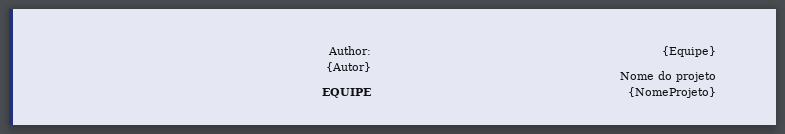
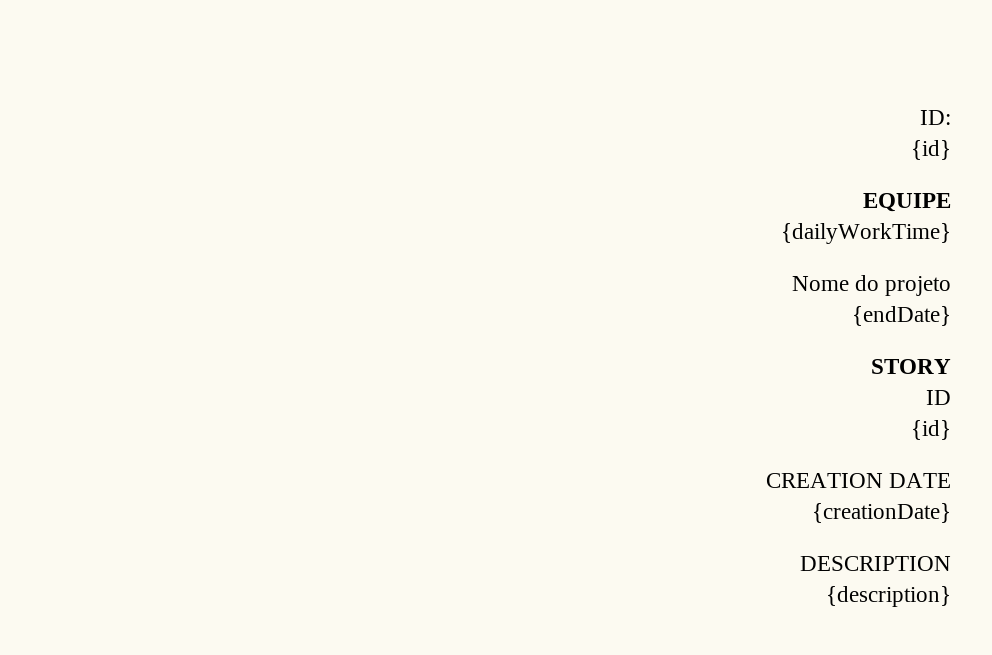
- Author:
- {Autor}
+ ID:
+ {id}
- {Equipe}
+ {dailyWorkTime}
- {NomeProjeto}
+ {endDate}
+ STORY
+ ID
+ {id}
+ CREATION DATE
+ {creationDate}
+ DESCRIPTION
+ {description}

